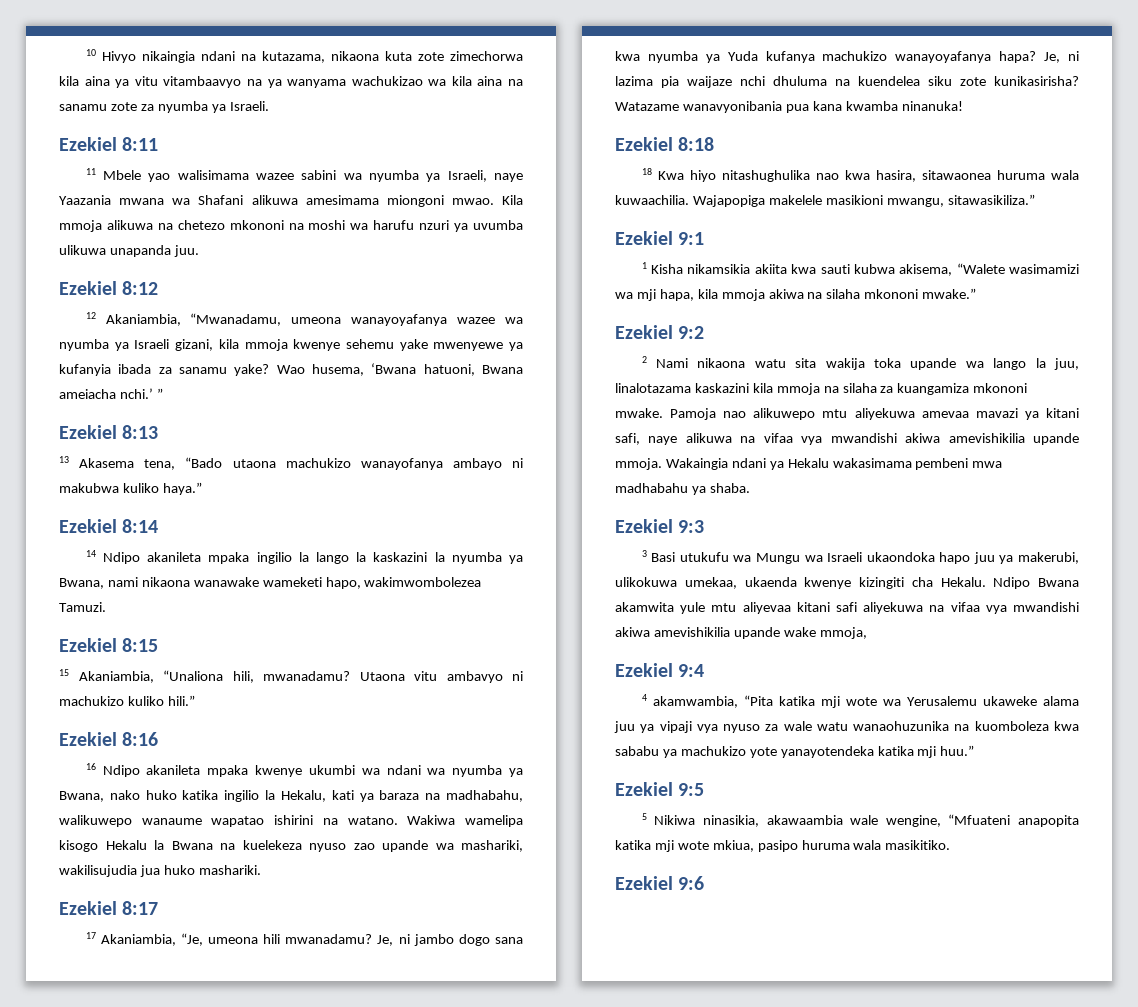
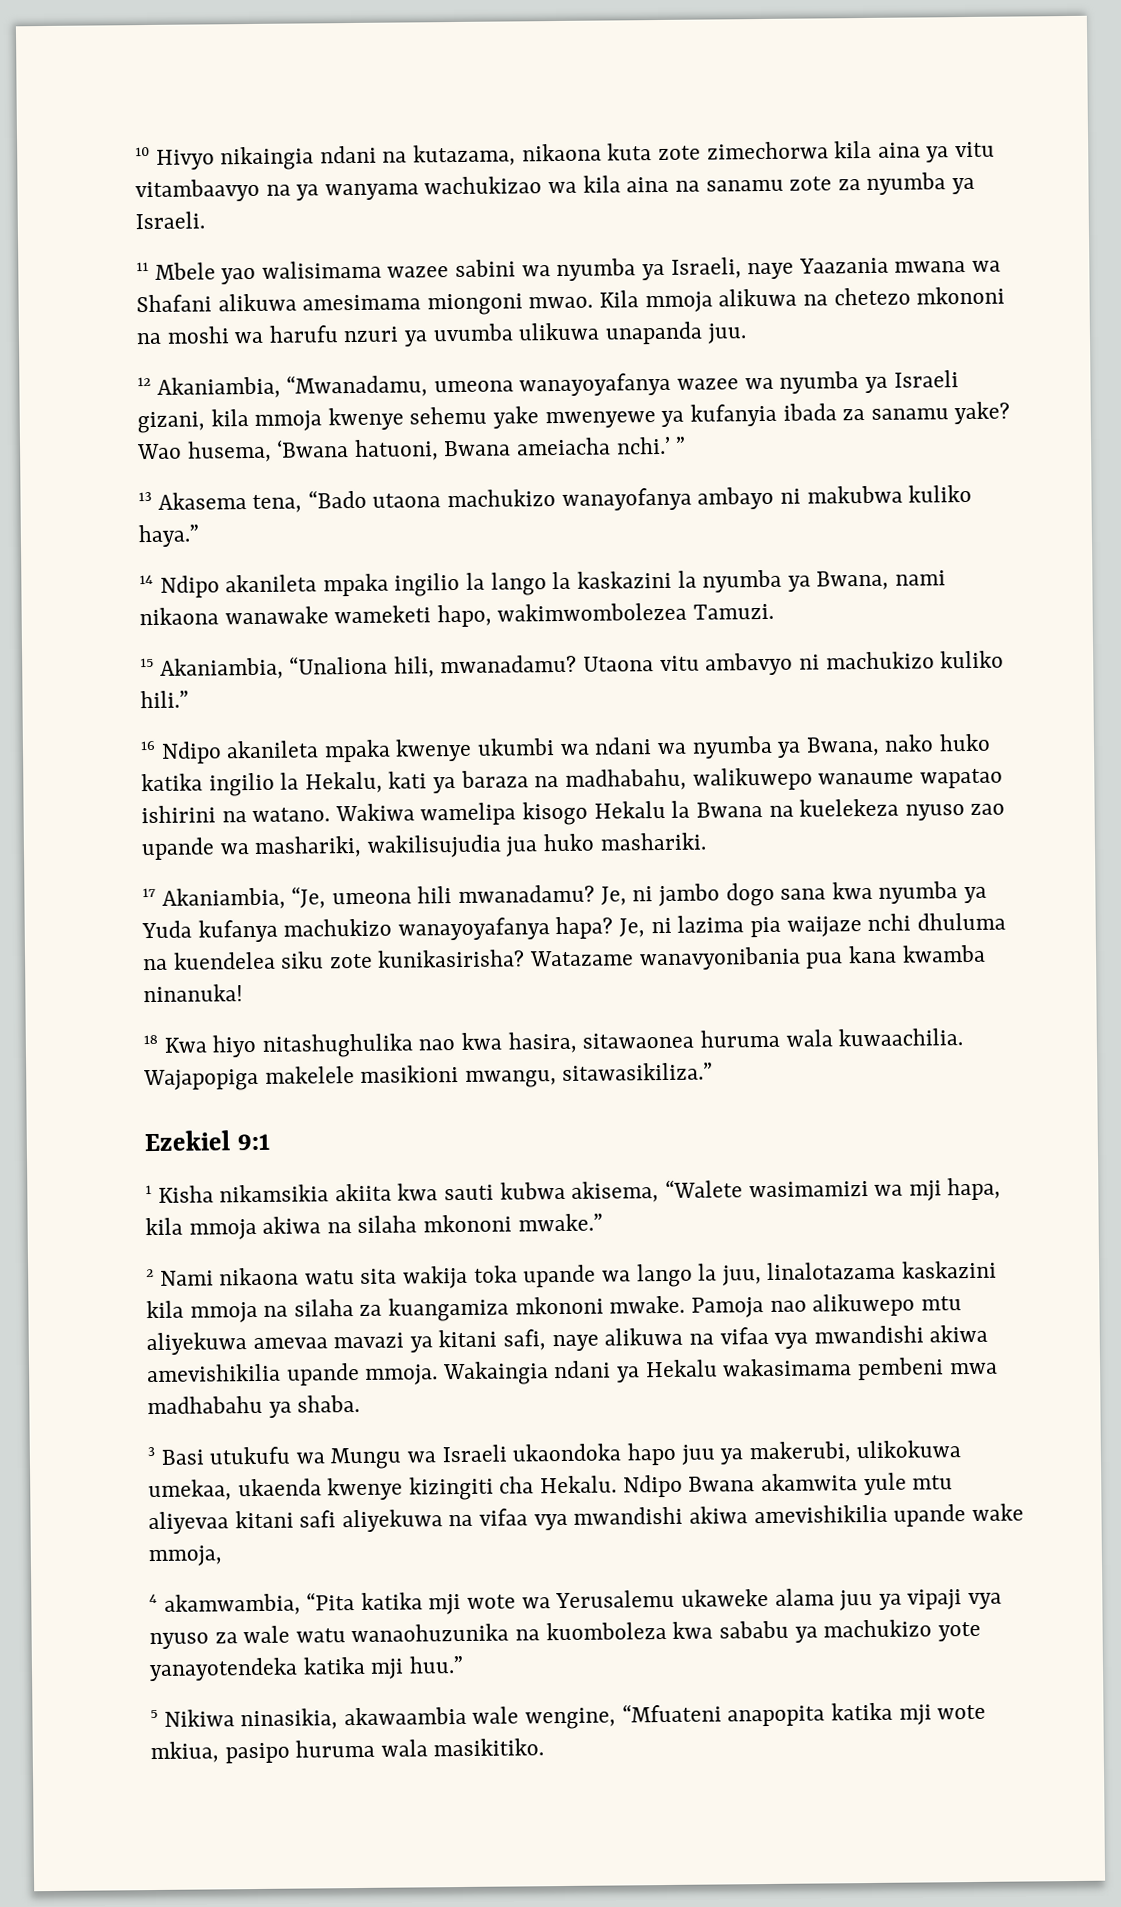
- Ezekiel 8:11
- Ezekiel 8:12
- Ezekiel 8:13
- Ezekiel 8:14
- Ezekiel 8:15
- Ezekiel 8:16
- Ezekiel 8:17
- Ezekiel 8:18
- Ezekiel 9:2
- Ezekiel 9:3
- Ezekiel 9:4
- Ezekiel 9:5
- Ezekiel 9:6

